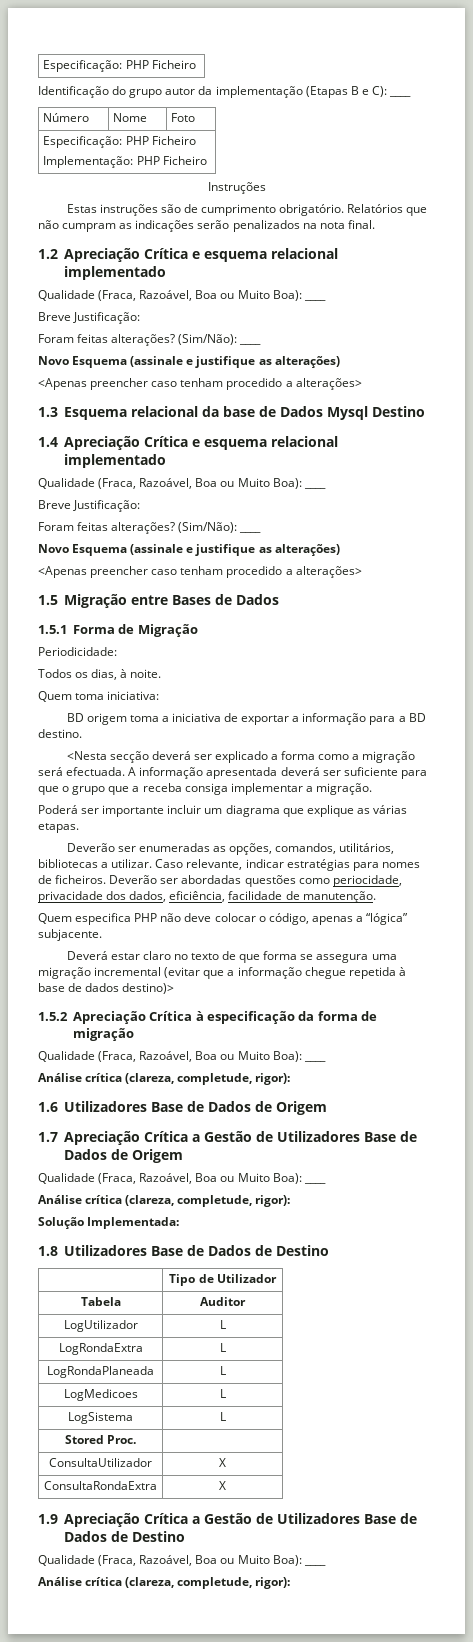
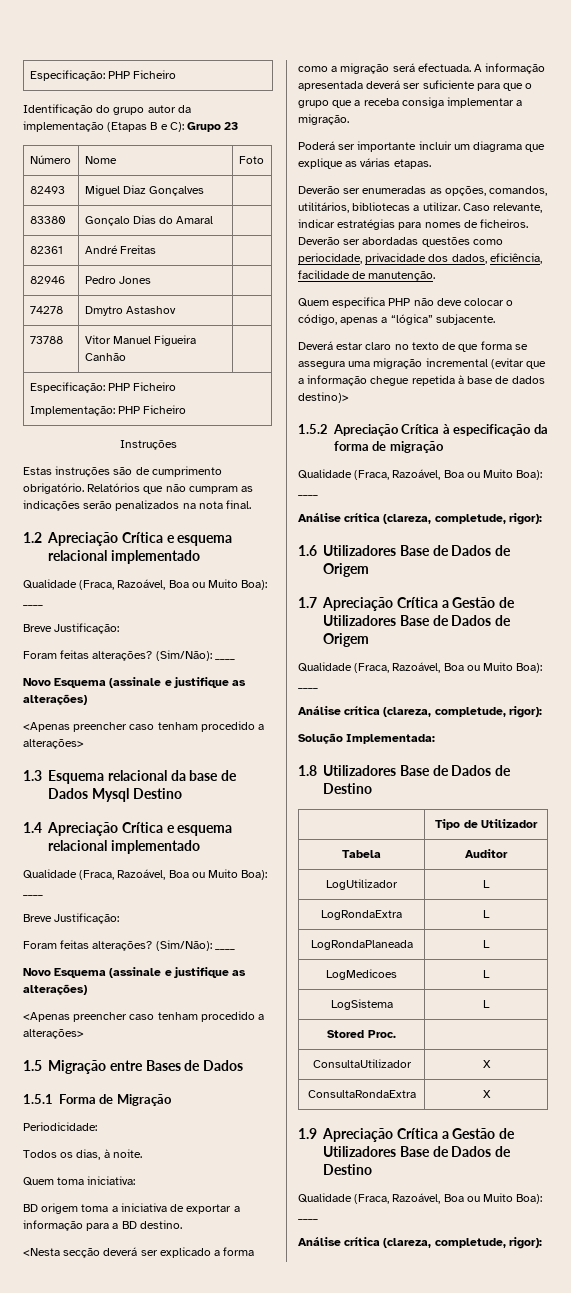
- Identificação do grupo autor da implementação (Etapas B e C): ____
+ Identificação do grupo autor da implementação (Etapas B e C): Grupo 23
+ 82493 | Miguel Diaz Gonçalves |
+ 83380 | Gonçalo Dias do Amaral |
+ 82361 | André Freitas |
+ 82946 | Pedro Jones |
+ 74278 | Dmytro Astashov |
+ 73788 | Vitor Manuel Figueira Canhão |

